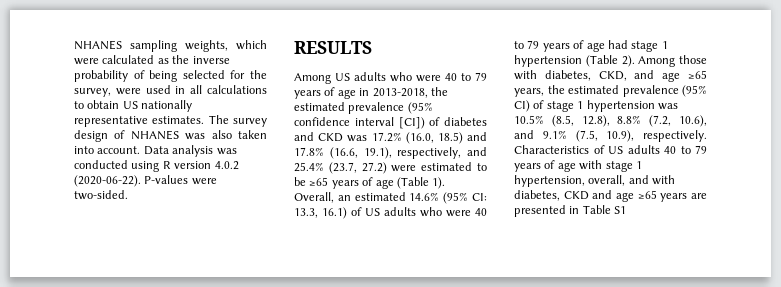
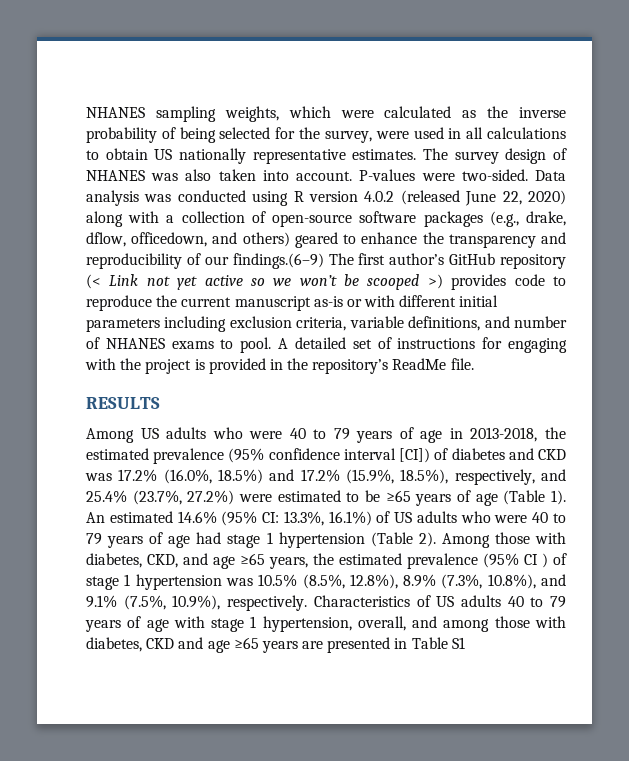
+ P-values were two-sided.
- Data analysis was conducted using R version 4.0.2 (2020-06-22). P-values were two-sided.
+ Data analysis was conducted using R version 4.0.2 (released June 22, 2020) along with a collection of open-source software packages (e.g., drake, dflow, officedown, and others) geared to enhance the transparency and reproducibility of our findings.(6–9) The first author’s GitHub repository (< Link not yet active so we won’t be scooped >) provides code to reproduce the current manuscript as-is or with different initial parameters including exclusion criteria, variable definitions, and number of NHANES exams to pool. A detailed set of instructions for engaging with the project is provided in the repository’s ReadMe file.
- Among US adults who were 40 to 79 years of age in 2013-2018, the estimated prevalence (95% confidence interval [CI]) of diabetes and CKD was 17.2% (16.0, 18.5) and 17.8% (16.6, 19.1), respectively, and 25.4% (23.7, 27.2) were estimated to be ≥65 years of age (Table 1).
+ Among US adults who were 40 to 79 years of age in 2013-2018, the estimated prevalence (95% confidence interval [CI]) of diabetes and CKD was 17.2% (16.0%, 18.5%) and 17.2% (15.9%, 18.5%), respectively, and 25.4% (23.7%, 27.2%) were estimated to be ≥65 years of age (Table 1).
- Overall, an estimated 14.6% (95% CI: 13.3, 16.1) of US adults who were 40 to 79 years of age had stage 1 hypertension (Table 2).
+ An estimated 14.6% (95% CI: 13.3%, 16.1%) of US adults who were 40 to 79 years of age had stage 1 hypertension (Table 2).
- Among those with diabetes, CKD, and age ≥65 years, the estimated prevalence (95% CI) of stage 1 hypertension was 10.5% (8.5, 12.8), 8.8% (7.2, 10.6), and 9.1% (7.5, 10.9), respectively.
+ Among those with diabetes, CKD, and age ≥65 years, the estimated prevalence (95% CI ) of stage 1 hypertension was 10.5% (8.5%, 12.8%), 8.9% (7.3%, 10.8%), and 9.1% (7.5%, 10.9%), respectively.
- Characteristics of US adults 40 to 79 years of age with stage 1 hypertension, overall, and with diabetes, CKD and age ≥65 years are presented in Table S1
+ Characteristics of US adults 40 to 79 years of age with stage 1 hypertension, overall, and among those with diabetes, CKD and age ≥65 years are presented in Table S1

